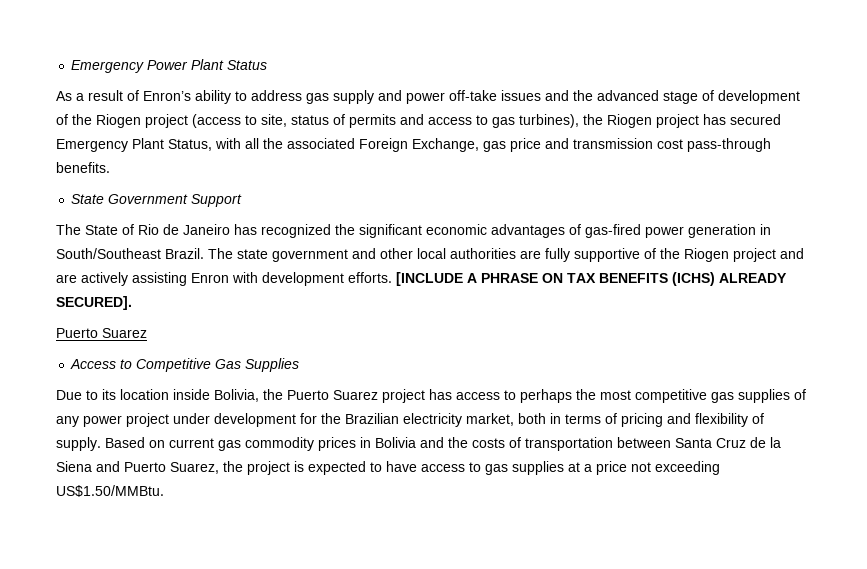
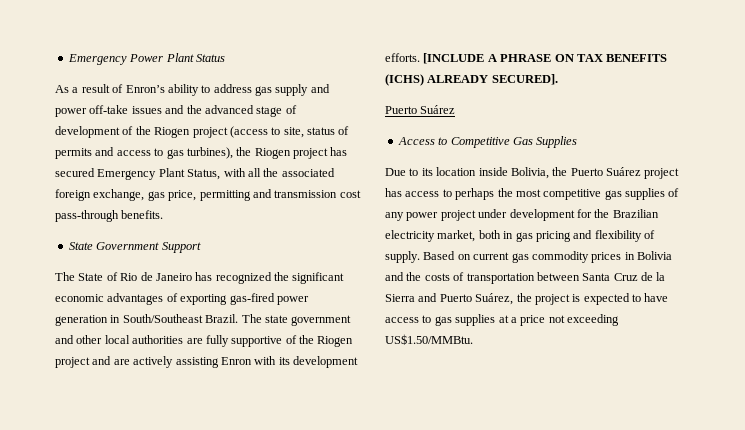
- As a result of Enron’s ability to address gas supply and power off-take issues and the advanced stage of development of the Riogen project (access to site, status of permits and access to gas turbines), the Riogen project has secured Emergency Plant Status, with all the associated Foreign Exchange, gas price and transmission cost pass-through benefits.
+ As a result of Enron’s ability to address gas supply and power off-take issues and the advanced stage of development of the Riogen project (access to site, status of permits and access to gas turbines), the Riogen project has secured Emergency Plant Status, with all the associated foreign exchange, gas price, permitting and transmission cost pass-through benefits.
- The State of Rio de Janeiro has recognized the significant economic advantages of gas-fired power generation in South/Southeast Brazil.
+ The State of Rio de Janeiro has recognized the significant economic advantages of exporting gas-fired power generation in South/Southeast Brazil.
- The state government and other local authorities are fully supportive of the Riogen project and are actively assisting Enron with development efforts.
+ The state government and other local authorities are fully supportive of the Riogen project and are actively assisting Enron with its development efforts.
  [INCLUDE A PHRASE ON TAX BENEFITS (ICHS) ALREADY SECURED].
- Puerto Suarez
+ Puerto Suárez
- Due to its location inside Bolivia, the Puerto Suarez project has access to perhaps the most competitive gas supplies of any power project under development for the Brazilian electricity market, both in terms of pricing and flexibility of supply.
+ Due to its location inside Bolivia, the Puerto Suárez project has access to perhaps the most competitive gas supplies of any power project under development for the Brazilian electricity market, both in gas pricing and flexibility of supply.
- Based on current gas commodity prices in Bolivia and the costs of transportation between Santa Cruz de la Siena and Puerto Suarez, the project is expected to have access to gas supplies at a price not exceeding US$1.50/MMBtu.
+ Based on current gas commodity prices in Bolivia and the costs of transportation between Santa Cruz de la Sierra and Puerto Suárez, the project is expected to have access to gas supplies at a price not exceeding US$1.50/MMBtu.

